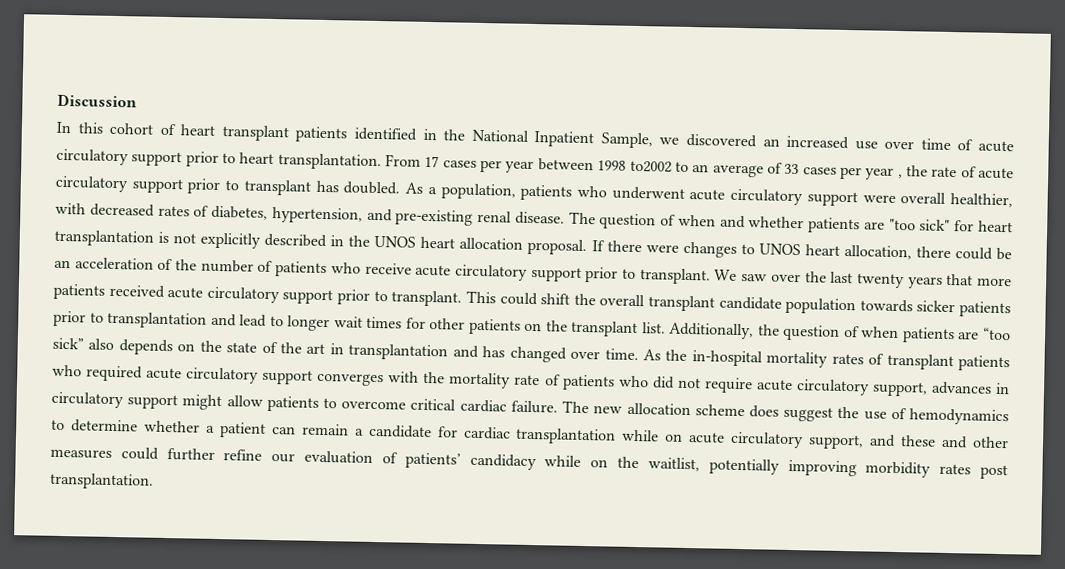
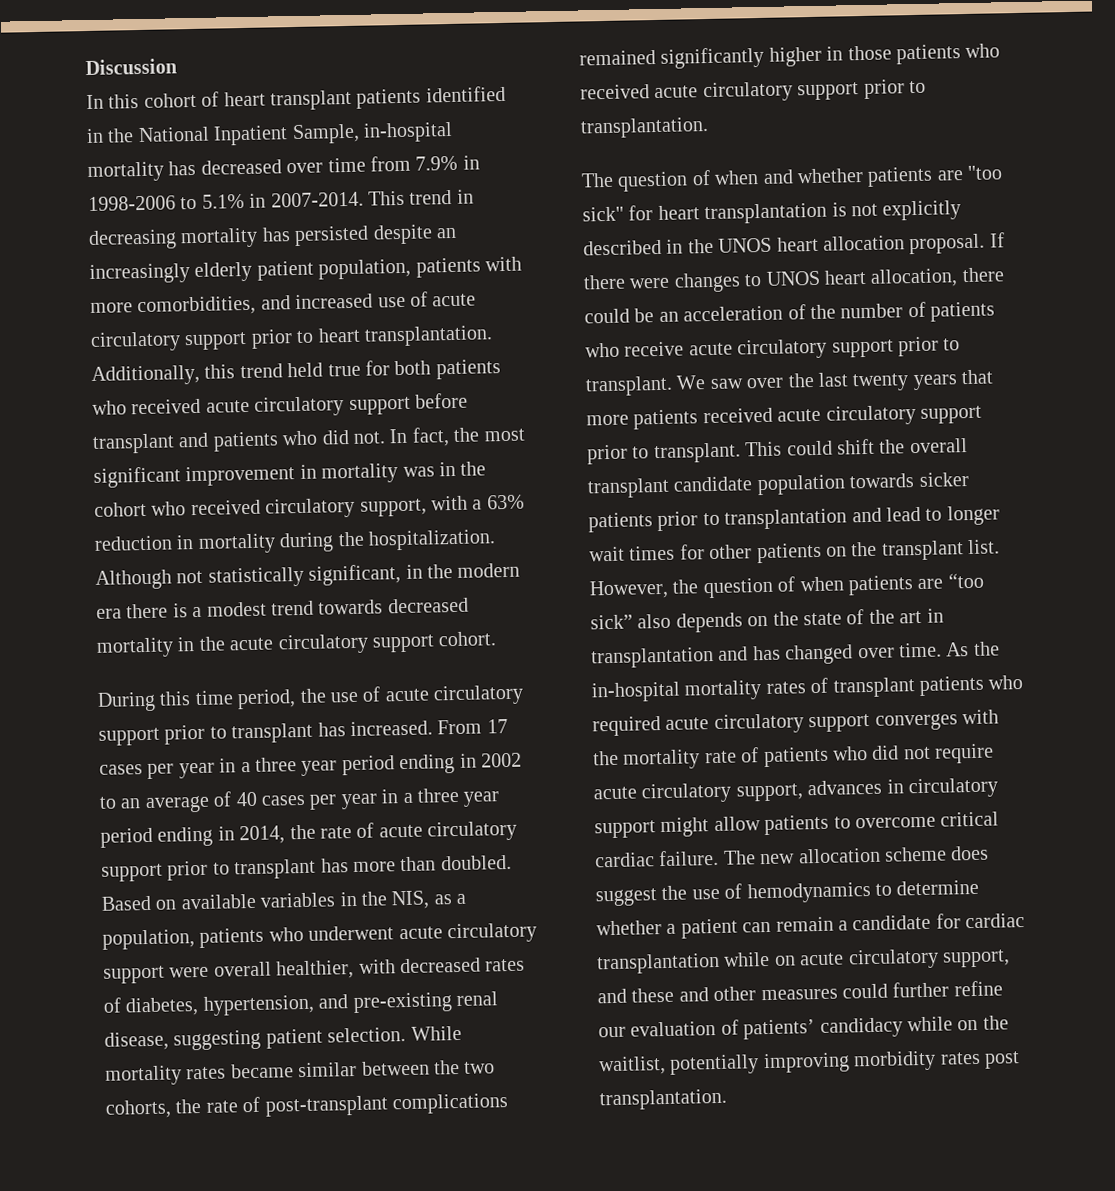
- In this cohort of heart transplant patients identified in the National Inpatient Sample, we discovered an increased use over time of acute circulatory support prior to heart transplantation.
+ In this cohort of heart transplant patients identified in the National Inpatient Sample, in-hospital mortality has decreased over time from 7.9% in 1998-2006 to 5.1% in 2007-2014. This trend in decreasing mortality has persisted despite an increasingly elderly patient population, patients with more comorbidities, and increased use of acute circulatory support prior to heart transplantation.
+ Additionally, this trend held true for both patients who received acute circulatory support before transplant and patients who did not. In fact, the most significant improvement in mortality was in the cohort who received circulatory support, with a 63% reduction in mortality during the hospitalization. Although not statistically significant, in the modern era there is a modest trend towards decreased mortality in the acute circulatory support cohort.
+ During this time period, the use of acute circulatory support prior to transplant has increased.
- From 17 cases per year between 1998 to2002 to an average of 33 cases per year , the rate of acute circulatory support prior to transplant has doubled. As a population, patients who underwent acute circulatory support were overall healthier, with decreased rates of diabetes, hypertension, and pre-existing renal disease. The question of when and whether patients are "too sick" for heart transplantation is not explicitly described in the UNOS heart allocation proposal.
+ From 17 cases per year in a three year period ending in 2002 to an average of 40 cases per year in a three year period ending in 2014, the rate of acute circulatory support prior to transplant has more than doubled. Based on available variables in the NIS, as a population, patients who underwent acute circulatory support were overall healthier, with decreased rates of diabetes, hypertension, and pre-existing renal disease, suggesting patient selection. While mortality rates became similar between the two cohorts, the rate of post-transplant complications remained significantly higher in those patients who received acute circulatory support prior to transplantation.
+ The question of when and whether patients are "too sick" for heart transplantation is not explicitly described in the UNOS heart allocation proposal.
- Additionally, the question of when patients are “too sick” also depends on the state of the art in transplantation and has changed over time.
+ However, the question of when patients are “too sick” also depends on the state of the art in transplantation and has changed over time.

